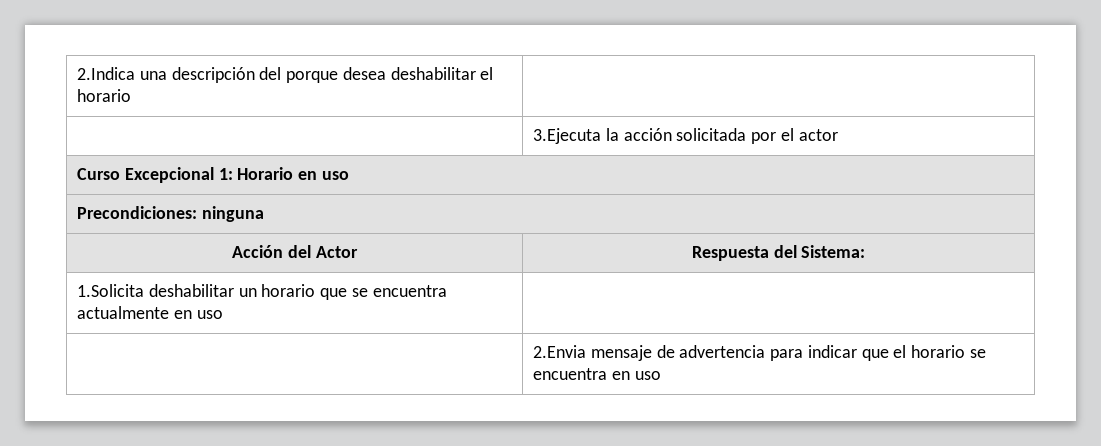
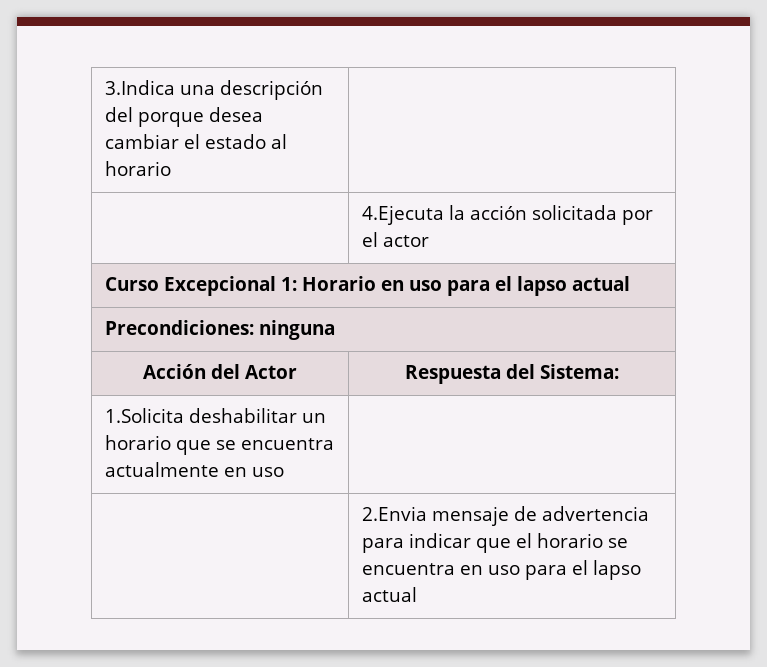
- 2.Indica una descripción del porque desea deshabilitar el horario |
+ 3.Indica una descripción del porque desea cambiar el estado al horario |
- | 3.Ejecuta la acción solicitada por el actor
+ | 4.Ejecuta la acción solicitada por el actor
- Curso Excepcional 1: Horario en uso
+ Curso Excepcional 1: Horario en uso para el lapso actual
- | 2.Envia mensaje de advertencia para indicar que el horario se encuentra en uso
+ | 2.Envia mensaje de advertencia para indicar que el horario se encuentra en uso para el lapso actual

